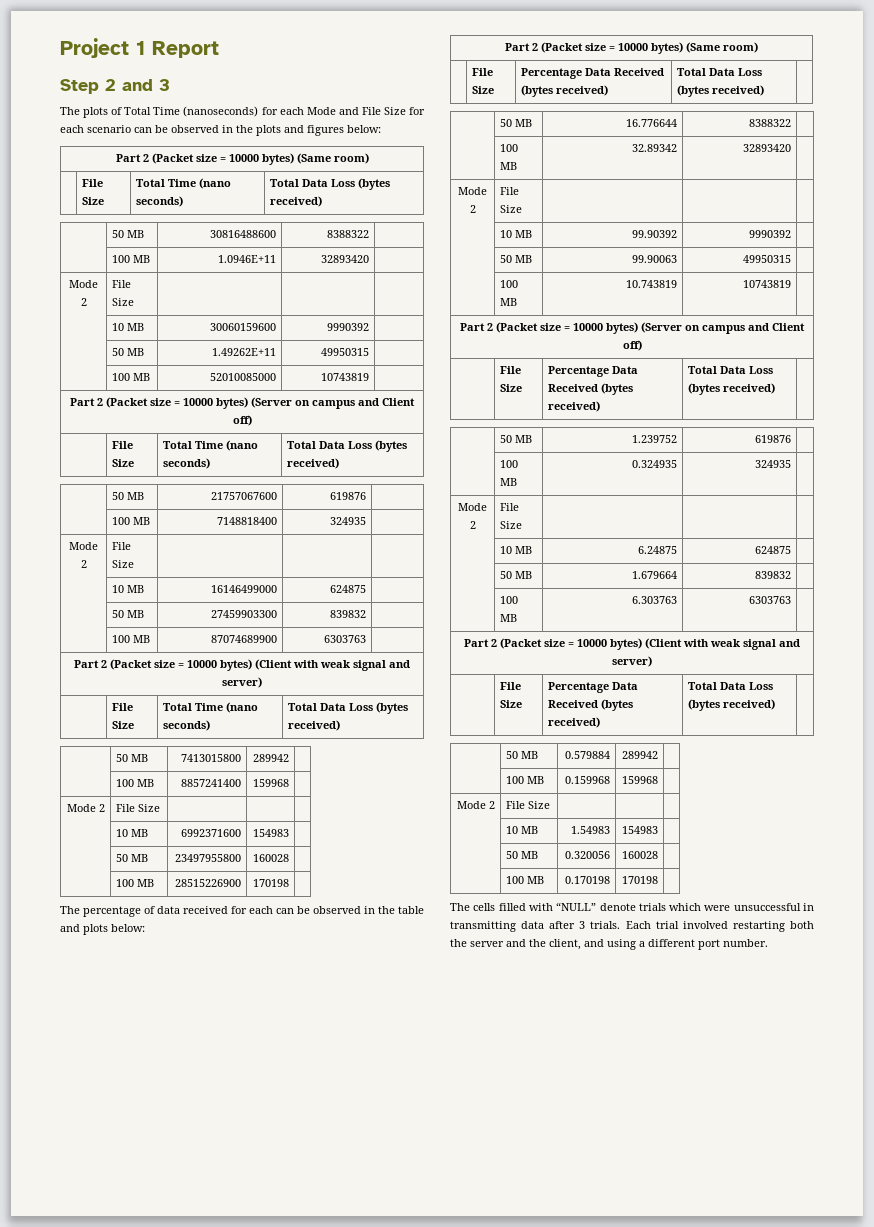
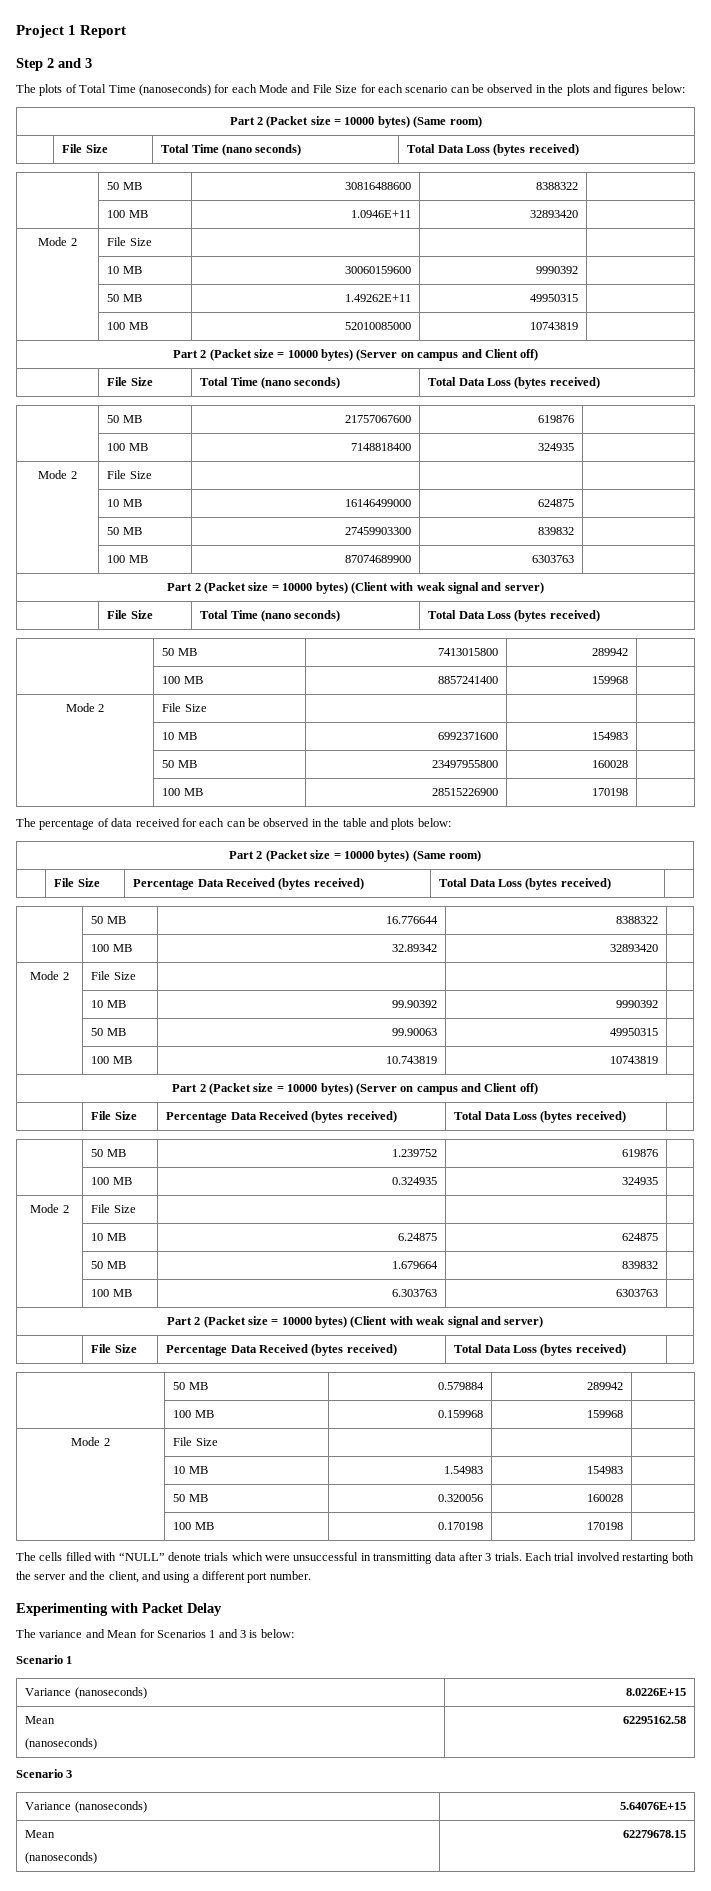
+ Experimenting with Packet Delay
+ The variance and Mean for Scenarios 1 and 3 is below:
+ Scenario 1
+ Variance (nanoseconds) | 8.0226E+15
+ Mean
+ (nanoseconds) | 62295162.58
+ Scenario 3
+ Variance (nanoseconds) | 5.64076E+15
+ Mean
+ (nanoseconds) | 62279678.15

